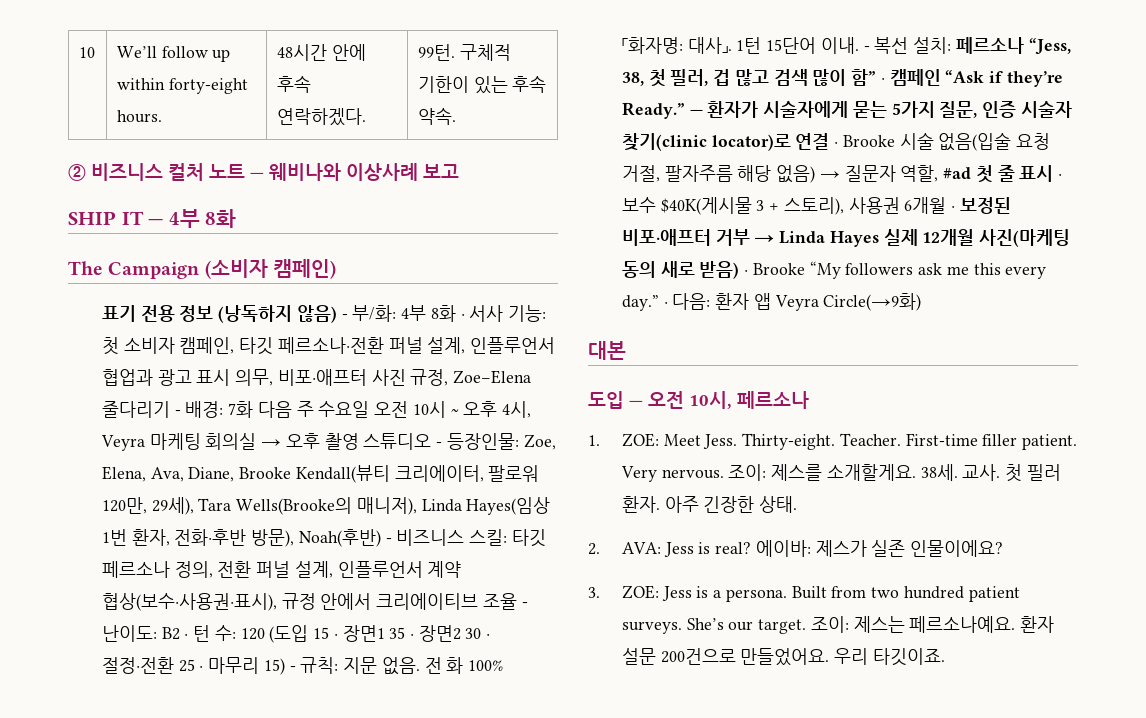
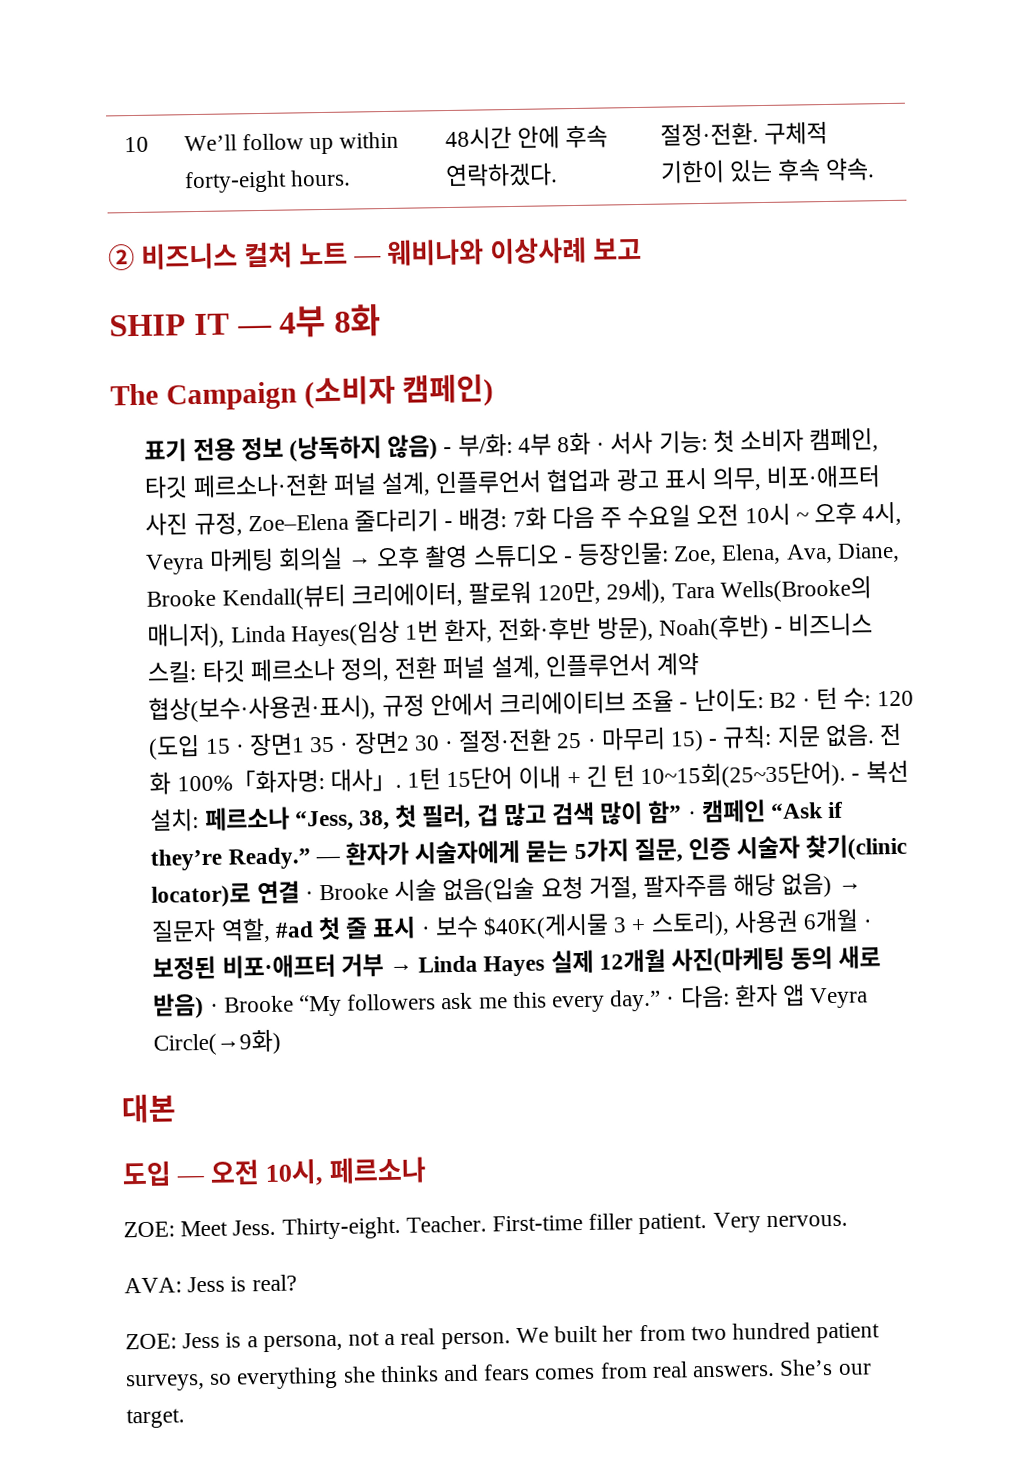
- 10 | We’ll follow up within forty-eight hours. | 48시간 안에 후속 연락하겠다. | 99턴. 구체적 기한이 있는 후속 약속.
+ 10 | We’ll follow up within forty-eight hours. | 48시간 안에 후속 연락하겠다. | 절정·전환. 구체적 기한이 있는 후속 약속.
- 1턴 15단어 이내.
+ 1턴 15단어 이내 + 긴 턴 10~15회(25~35단어).
- 1. ZOE: Meet Jess.
+ ZOE: Meet Jess.
- Very nervous. 조이: 제스를 소개할게요. 38세. 교사. 첫 필러 환자. 아주 긴장한 상태.
- 2. AVA: Jess is real? 에이바: 제스가 실존 인물이에요?
- 3. ZOE: Jess is a persona. Built from two hundred patient surveys. She’s our target. 조이: 제스는 페르소나예요. 환자 설문 200건으로 만들었어요. 우리 타깃이죠.
+ Very nervous.
+ AVA: Jess is real?
+ ZOE: Jess is a persona, not a real person. We built her from two hundred patient surveys, so everything she thinks and fears comes from real answers. She’s our target.

